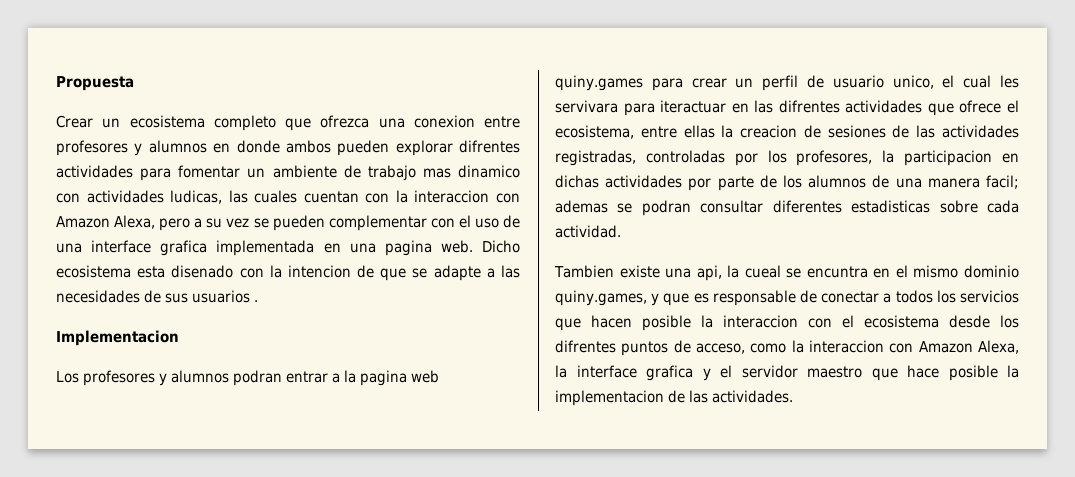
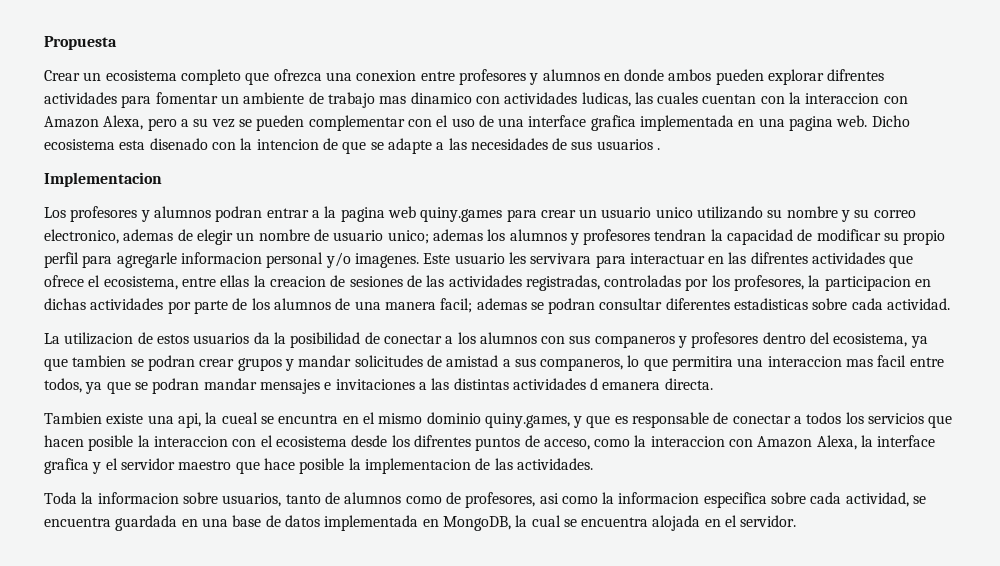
- Los profesores y alumnos podran entrar a la pagina web quiny.games para crear un perfil de usuario unico, el cual les servivara para iteractuar en las difrentes actividades que ofrece el ecosistema, entre ellas la creacion de sesiones de las actividades registradas, controladas por los profesores, la participacion en dichas actividades por parte de los alumnos de una manera facil;
+ Los profesores y alumnos podran entrar a la pagina web quiny.games para crear un usuario unico utilizando su nombre y su correo electronico, ademas de elegir un nombre de usuario unico; ademas los alumnos y profesores tendran la capacidad de modificar su propio perfil para agregarle informacion personal y/o imagenes. Este usuario les servivara para interactuar en las difrentes actividades que ofrece el ecosistema, entre ellas la creacion de sesiones de las actividades registradas, controladas por los profesores, la participacion en dichas actividades por parte de los alumnos de una manera facil;
+ La utilizacion de estos usuarios da la posibilidad de conectar a los alumnos con sus companeros y profesores dentro del ecosistema, ya que tambien se podran crear grupos y mandar solicitudes de amistad a sus companeros, lo que permitira una interaccion mas facil entre todos, ya que se podran mandar mensajes e invitaciones a las distintas actividades d emanera directa.
+ Toda la informacion sobre usuarios, tanto de alumnos como de profesores, asi como la informacion especifica sobre cada actividad, se encuentra guardada en una base de datos implementada en MongoDB, la cual se encuentra alojada en el servidor.

